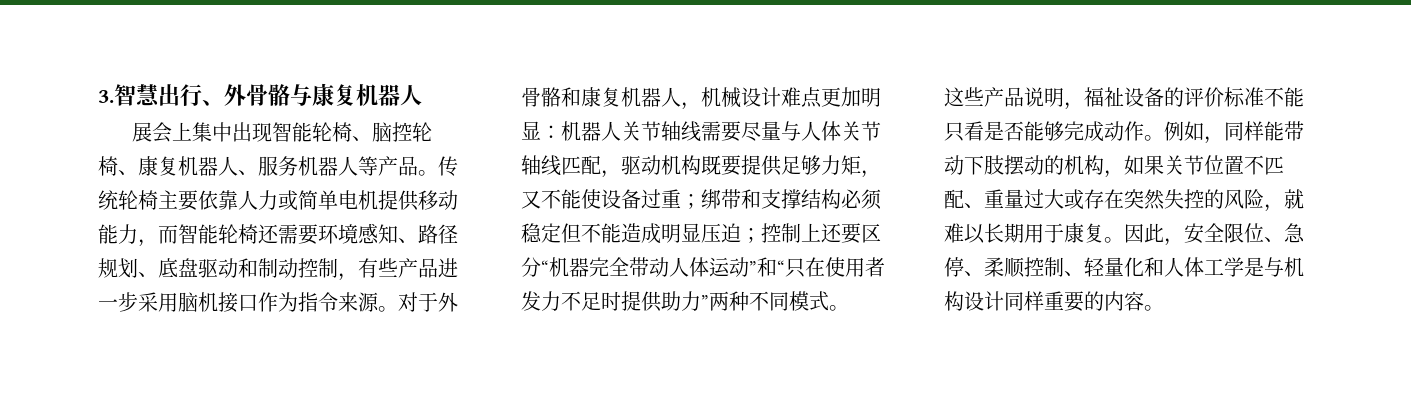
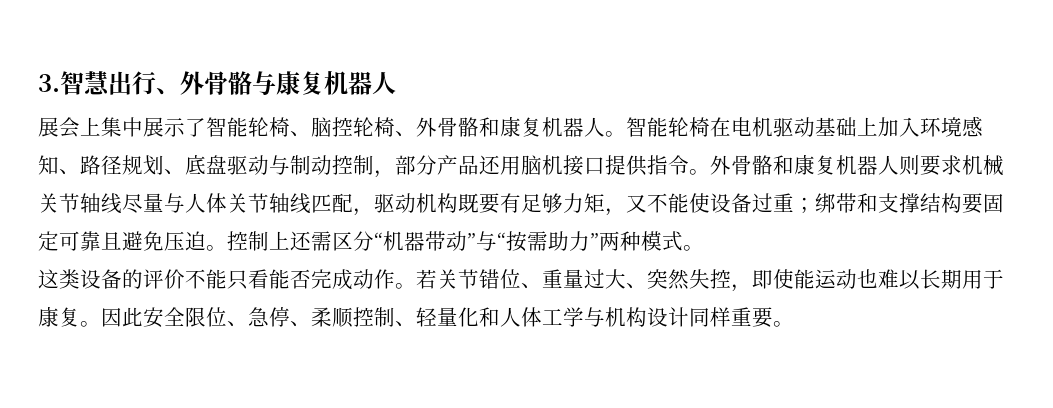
- 展会上集中出现智能轮椅、脑控轮椅、康复机器人、服务机器人等产品。传统轮椅主要依靠人力或简单电机提供移动能力，而智能轮椅还需要环境感知、路径规划、底盘驱动和制动控制，有些产品进一步采用脑机接口作为指令来源。对于外骨骼和康复机器人，机械设计难点更加明显：机器人关节轴线需要尽量与人体关节轴线匹配，驱动机构既要提供足够力矩，又不能使设备过重；绑带和支撑结构必须稳定但不能造成明显压迫；控制上还要区分“机器完全带动人体运动”和“只在使用者发力不足时提供助力”两种不同模式。
+ 展会上集中展示了智能轮椅、脑控轮椅、外骨骼和康复机器人。智能轮椅在电机驱动基础上加入环境感知、路径规划、底盘驱动与制动控制，部分产品还用脑机接口提供指令。外骨骼和康复机器人则要求机械关节轴线尽量与人体关节轴线匹配，驱动机构既要有足够力矩，又不能使设备过重；绑带和支撑结构要固定可靠且避免压迫。控制上还需区分“机器带动”与“按需助力”两种模式。
- 这些产品说明，福祉设备的评价标准不能只看是否能够完成动作。
+ 这类设备的评价不能只看能否完成动作。
- 例如，同样能带动下肢摆动的机构，如果关节位置不匹配、重量过大或存在突然失控的风险，就难以长期用于康复。
+ 若关节错位、重量过大、突然失控，即使能运动也难以长期用于康复。
- 因此，安全限位、急停、柔顺控制、轻量化和人体工学是与机构设计同样重要的内容。
+ 因此安全限位、急停、柔顺控制、轻量化和人体工学与机构设计同样重要。

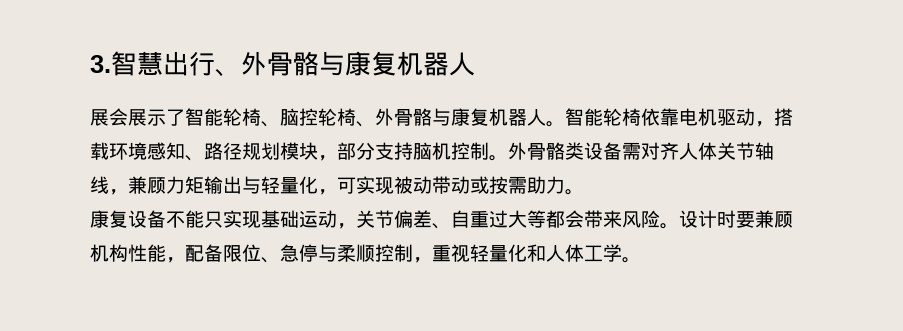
- 展会上集中展示了智能轮椅、脑控轮椅、外骨骼和康复机器人。
+ 展会展示了智能轮椅、脑控轮椅、外骨骼与康复机器人。
- 智能轮椅在电机驱动基础上加入环境感知、路径规划、底盘驱动与制动控制，部分产品还用脑机接口提供指令。外骨骼和康复机器人则要求机械关节轴线尽量与人体关节轴线匹配，驱动机构既要有足够力矩，又不能使设备过重；绑带和支撑结构要固定可靠且避免压迫。控制上还需区分“机器带动”与“按需助力”两种模式。
- 这类设备的评价不能只看能否完成动作。若关节错位、重量过大、突然失控，即使能运动也难以长期用于康复。因此安全限位、急停、柔顺控制、轻量化和人体工学与机构设计同样重要。
+ 智能轮椅依靠电机驱动，搭载环境感知、路径规划模块，部分支持脑机控制。外骨骼类设备需对齐人体关节轴线，兼顾力矩输出与轻量化，可实现被动带动或按需助力。
+ 康复设备不能只实现基础运动，关节偏差、自重过大等都会带来风险。设计时要兼顾机构性能，配备限位、急停与柔顺控制，重视轻量化和人体工学。

